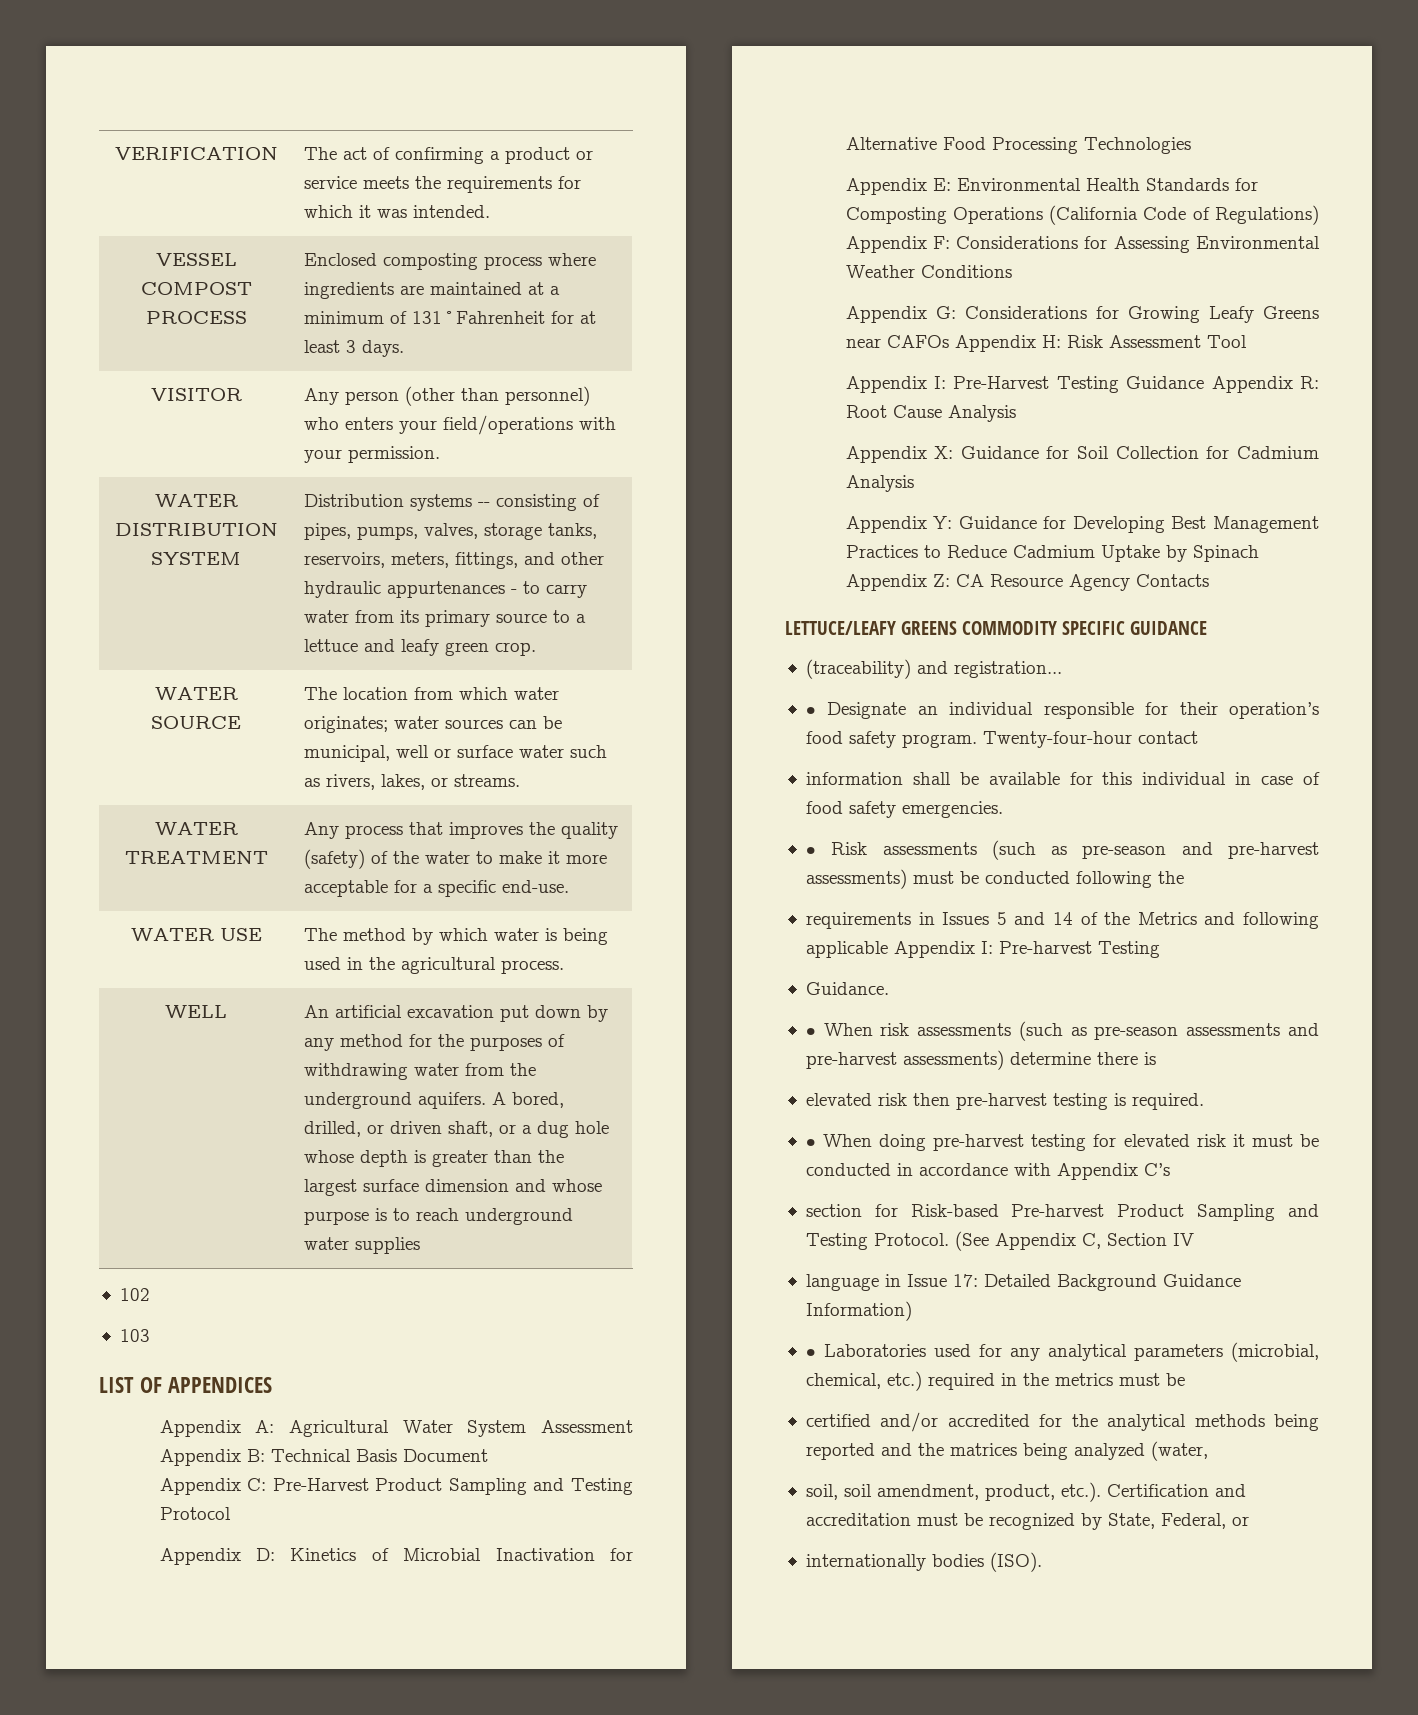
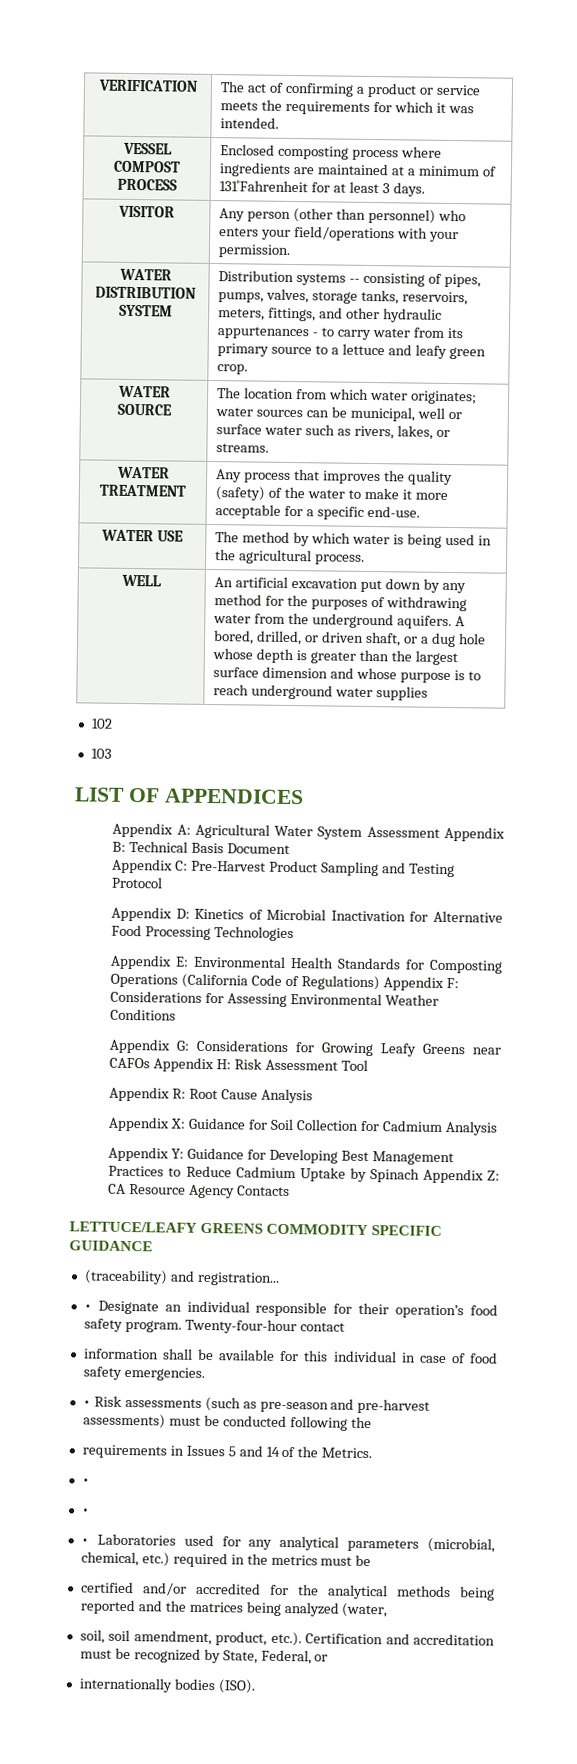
- Appendix I: Pre-Harvest Testing Guidance Appendix R: Root Cause Analysis
+ Appendix R: Root Cause Analysis
- requirements in Issues 5 and 14 of the Metrics and following applicable Appendix I: Pre-harvest Testing
- Guidance.
- • When risk assessments (such as pre-season assessments and pre-harvest assessments) determine there is
- elevated risk then pre-harvest testing is required.
- • When doing pre-harvest testing for elevated risk it must be conducted in accordance with Appendix C’s
- section for Risk-based Pre-harvest Product Sampling and Testing Protocol. (See Appendix C, Section IV
- language in Issue 17: Detailed Background Guidance Information)
+ requirements in Issues 5 and 14 of the Metrics.
+ •
+ •

